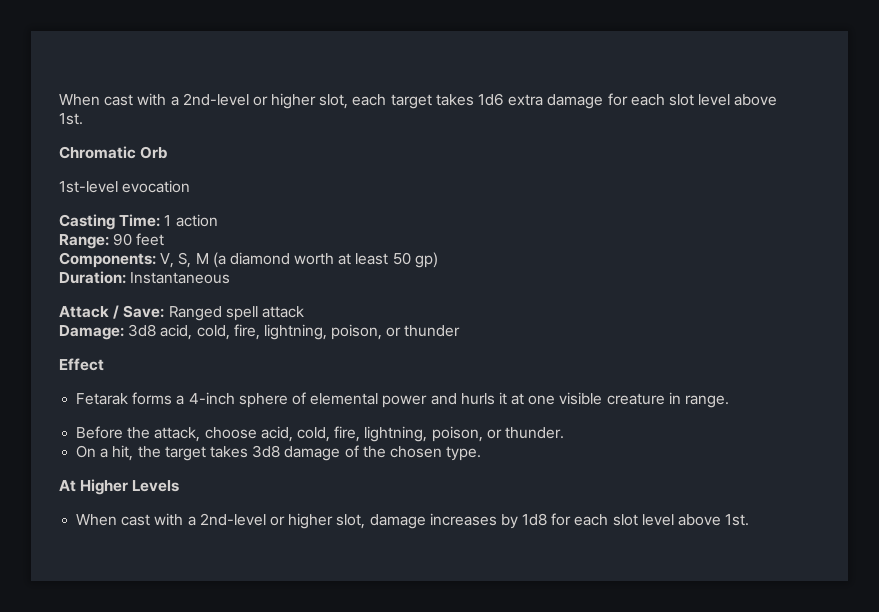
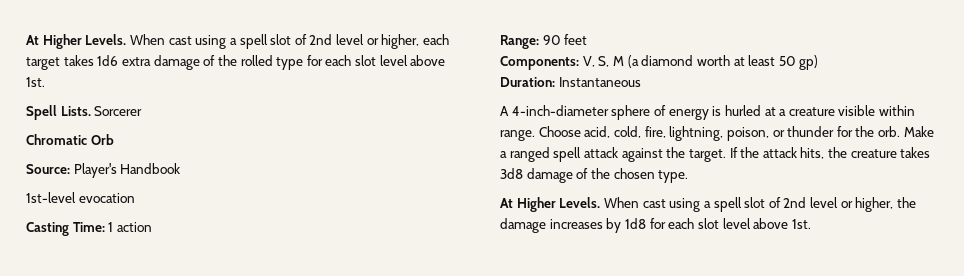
- When cast with a 2nd-level or higher slot, each target takes 1d6 extra damage for each slot level above 1st.
+ At Higher Levels. When cast using a spell slot of 2nd level or higher, each target takes 1d6 extra damage of the rolled type for each slot level above 1st.
+ Spell Lists. Sorcerer
+ Source: Player's Handbook
- Attack / Save: Ranged spell attack
- Damage: 3d8 acid, cold, fire, lightning, poison, or thunder
- Effect
- Fetarak forms a 4-inch sphere of elemental power and hurls it at one visible creature in range.
- Before the attack, choose acid, cold, fire, lightning, poison, or thunder.
- On a hit, the target takes 3d8 damage of the chosen type.
+ A 4-inch-diameter sphere of energy is hurled at a creature visible within range. Choose acid, cold, fire, lightning, poison, or thunder for the orb. Make a ranged spell attack against the target. If the attack hits, the creature takes 3d8 damage of the chosen type.
- At Higher Levels
- When cast with a 2nd-level or higher slot, damage increases by 1d8 for each slot level above 1st.
+ At Higher Levels. When cast using a spell slot of 2nd level or higher, the damage increases by 1d8 for each slot level above 1st.

